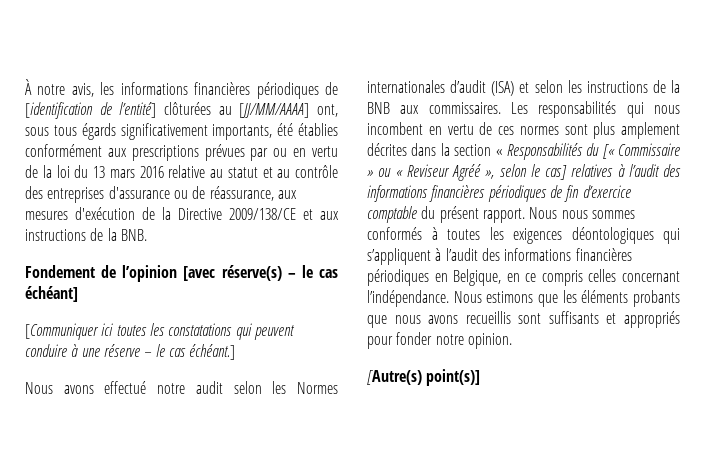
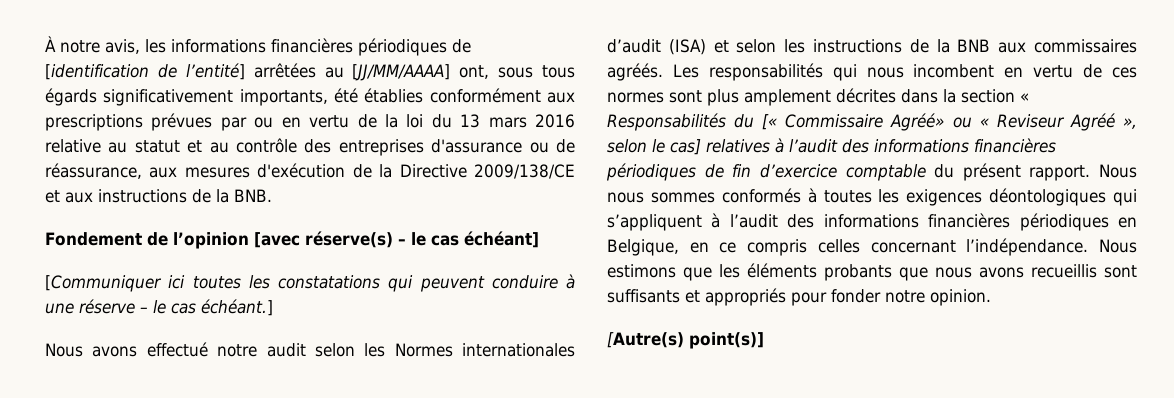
- À notre avis, les informations financières périodiques de [identification de l’entité] clôturées au [JJ/MM/AAAA] ont, sous tous égards significativement importants, été établies conformément aux prescriptions prévues par ou en vertu de la loi du 13 mars 2016 relative au statut et au contrôle des entreprises d'assurance ou de réassurance, aux mesures d'exécution de la Directive 2009/138/CE et aux instructions de la BNB.
+ À notre avis, les informations financières périodiques de [identification de l’entité] arrêtées au [JJ/MM/AAAA] ont, sous tous égards significativement importants, été établies conformément aux prescriptions prévues par ou en vertu de la loi du 13 mars 2016 relative au statut et au contrôle des entreprises d'assurance ou de réassurance, aux mesures d'exécution de la Directive 2009/138/CE et aux instructions de la BNB.
- Nous avons effectué notre audit selon les Normes internationales d’audit (ISA) et selon les instructions de la BNB aux commissaires.
+ Nous avons effectué notre audit selon les Normes internationales d’audit (ISA) et selon les instructions de la BNB aux commissaires agréés.
- Les responsabilités qui nous incombent en vertu de ces normes sont plus amplement décrites dans la section « Responsabilités du [« Commissaire » ou « Reviseur Agréé », selon le cas] relatives à l’audit des informations financières périodiques de fin d’exercice comptable du présent rapport.
+ Les responsabilités qui nous incombent en vertu de ces normes sont plus amplement décrites dans la section « Responsabilités du [« Commissaire Agréé» ou « Reviseur Agréé », selon le cas] relatives à l’audit des informations financières périodiques de fin d’exercice comptable du présent rapport.

